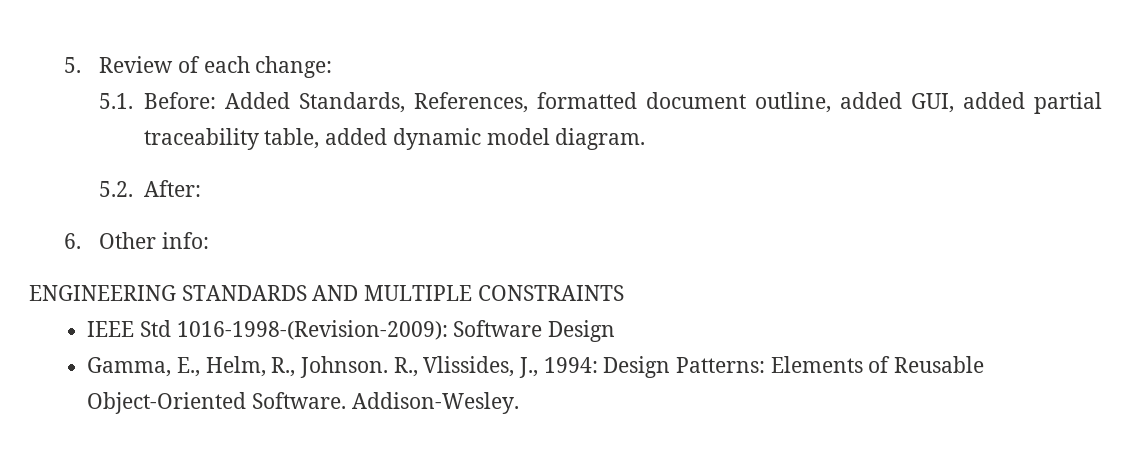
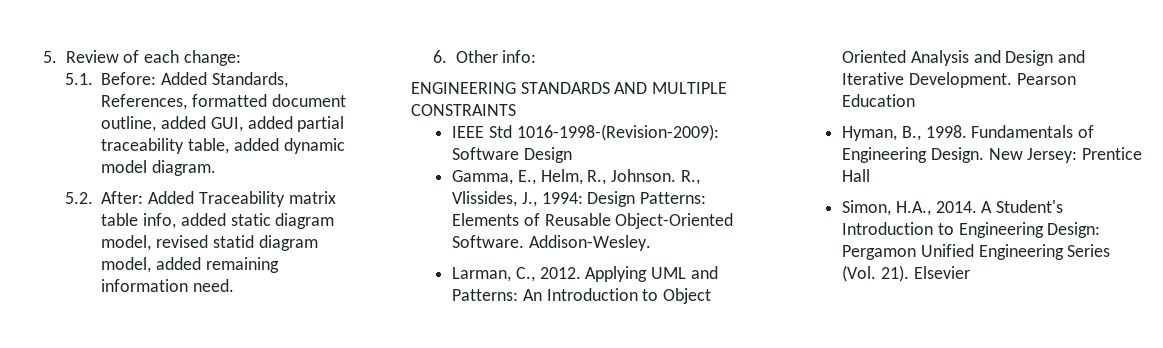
- 5.2. After:
+ 5.2. After: Added Traceability matrix table info, added static diagram model, revised statid diagram model, added remaining information need.
+ Larman, C., 2012. Applying UML and Patterns: An Introduction to Object Oriented Analysis and Design and Iterative Development. Pearson Education
+ Hyman, B., 1998. Fundamentals of Engineering Design. New Jersey: Prentice Hall
+ Simon, H.A., 2014. A Student's Introduction to Engineering Design: Pergamon Unified Engineering Series (Vol. 21). Elsevier

